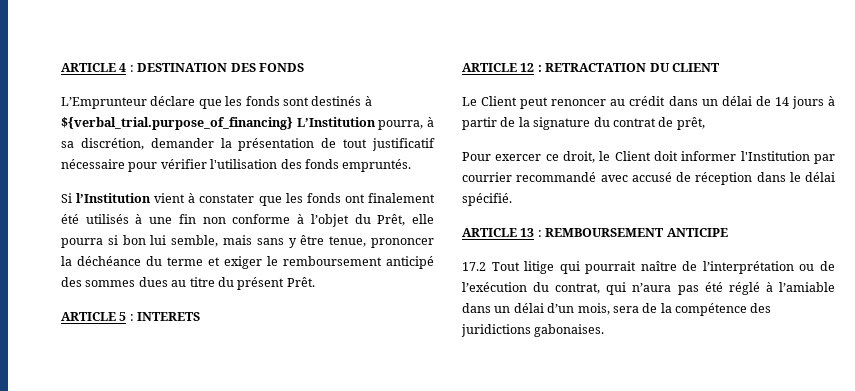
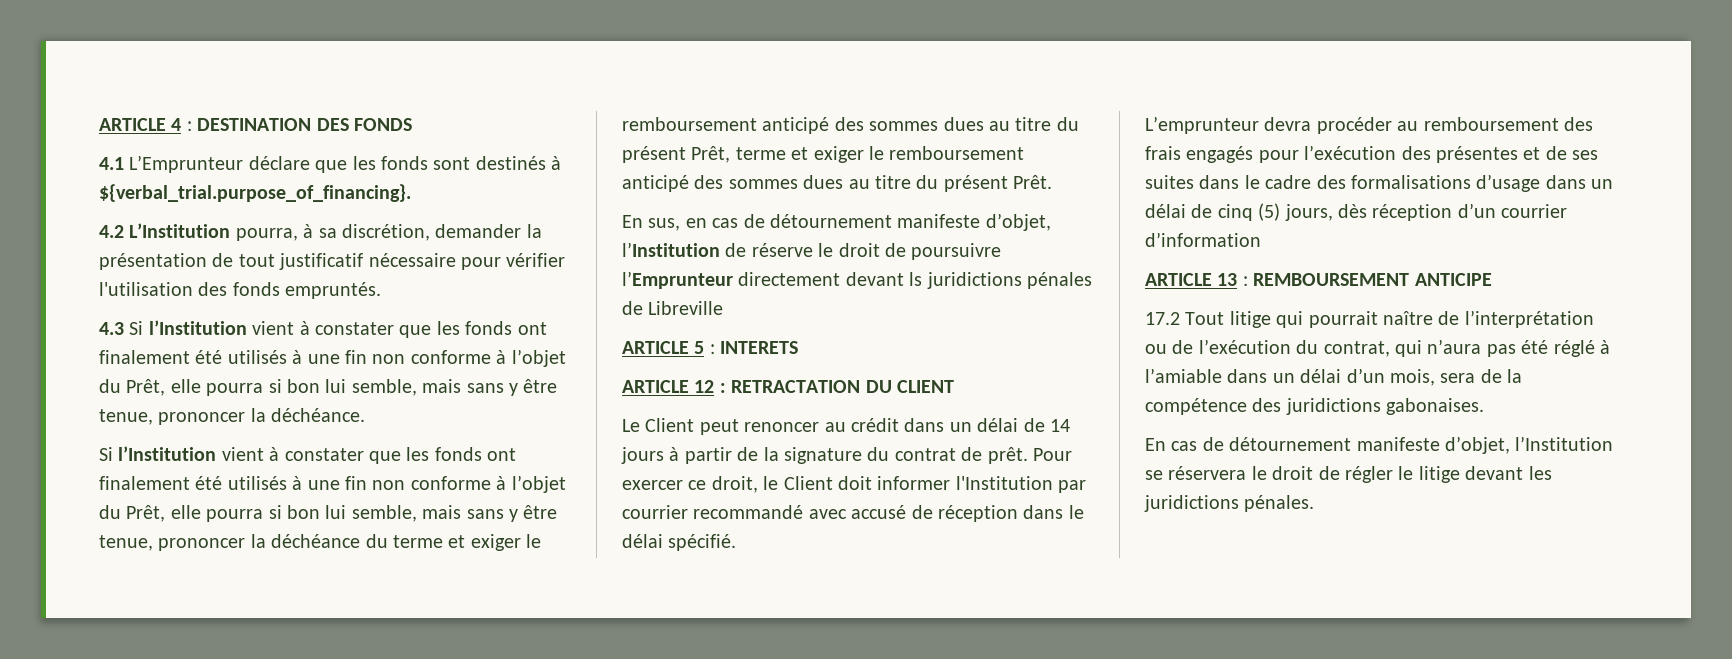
- L’Emprunteur déclare que les fonds sont destinés à ${verbal_trial.purpose_of_financing} L’Institution pourra, à sa discrétion, demander la présentation de tout justificatif nécessaire pour vérifier l'utilisation des fonds empruntés.
+ 4.1 L’Emprunteur déclare que les fonds sont destinés à ${verbal_trial.purpose_of_financing}.
+ 4.2 L’Institution pourra, à sa discrétion, demander la présentation de tout justificatif nécessaire pour vérifier l'utilisation des fonds empruntés.
+ 4.3 Si l’Institution vient à constater que les fonds ont finalement été utilisés à une fin non conforme à l’objet du Prêt, elle pourra si bon lui semble, mais sans y être tenue, prononcer la déchéance.
- Si l’Institution vient à constater que les fonds ont finalement été utilisés à une fin non conforme à l’objet du Prêt, elle pourra si bon lui semble, mais sans y être tenue, prononcer la déchéance du terme et exiger le remboursement anticipé des sommes dues au titre du présent Prêt.
+ Si l’Institution vient à constater que les fonds ont finalement été utilisés à une fin non conforme à l’objet du Prêt, elle pourra si bon lui semble, mais sans y être tenue, prononcer la déchéance du terme et exiger le remboursement anticipé des sommes dues au titre du présent Prêt, terme et exiger le remboursement anticipé des sommes dues au titre du présent Prêt.
+ En sus, en cas de détournement manifeste d’objet, l’Institution de réserve le droit de poursuivre l’Emprunteur directement devant ls juridictions pénales de Libreville
- Le Client peut renoncer au crédit dans un délai de 14 jours à partir de la signature du contrat de prêt,
- Pour exercer ce droit, le Client doit informer l'Institution par courrier recommandé avec accusé de réception dans le délai spécifié.
+ Le Client peut renoncer au crédit dans un délai de 14 jours à partir de la signature du contrat de prêt. Pour exercer ce droit, le Client doit informer l'Institution par courrier recommandé avec accusé de réception dans le délai spécifié.
+ L’emprunteur devra procéder au remboursement des frais engagés pour l’exécution des présentes et de ses suites dans le cadre des formalisations d’usage dans un délai de cinq (5) jours, dès réception d’un courrier d’information
+ En cas de détournement manifeste d’objet, l’Institution se réservera le droit de régler le litige devant les juridictions pénales.

